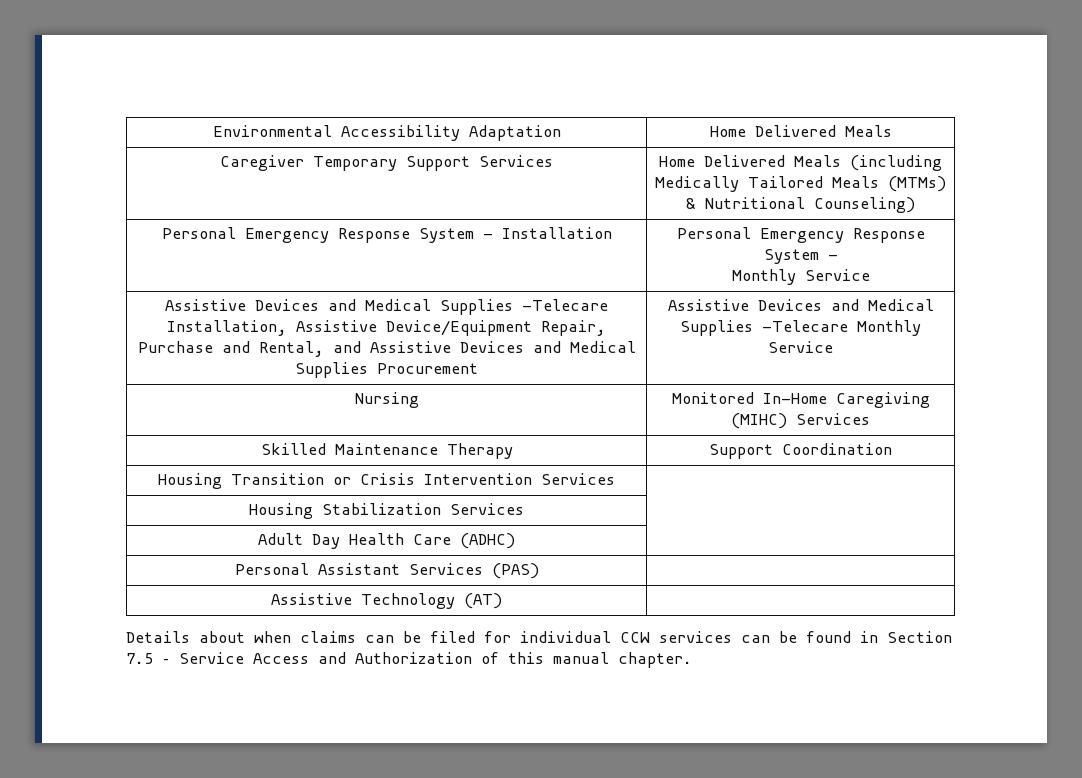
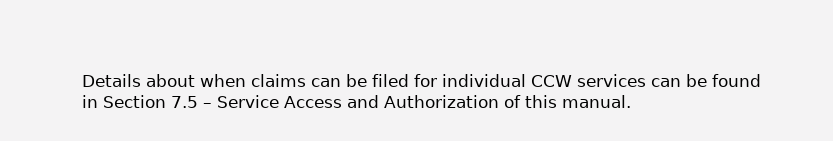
- Environmental Accessibility Adaptation | Home Delivered Meals
- Caregiver Temporary Support Services | Home Delivered Meals (including Medically Tailored Meals (MTMs) & Nutritional Counseling)
- Personal Emergency Response System - Installation | Personal Emergency Response System -
- Monthly Service
- Assistive Devices and Medical Supplies -Telecare Installation, Assistive Device/Equipment Repair, Purchase and Rental, and Assistive Devices and Medical Supplies Procurement | Assistive Devices and Medical Supplies -Telecare Monthly Service
- Nursing | Monitored In-Home Caregiving (MIHC) Services
- Skilled Maintenance Therapy | Support Coordination
- Housing Transition or Crisis Intervention Services |
- Housing Stabilization Services |
- Adult Day Health Care (ADHC) |
- Personal Assistant Services (PAS) |
- Assistive Technology (AT) |
- Details about when claims can be filed for individual CCW services can be found in Section 7.5 – Service Access and Authorization of this manual chapter.
+ Details about when claims can be filed for individual CCW services can be found in Section 7.5 – Service Access and Authorization of this manual.

